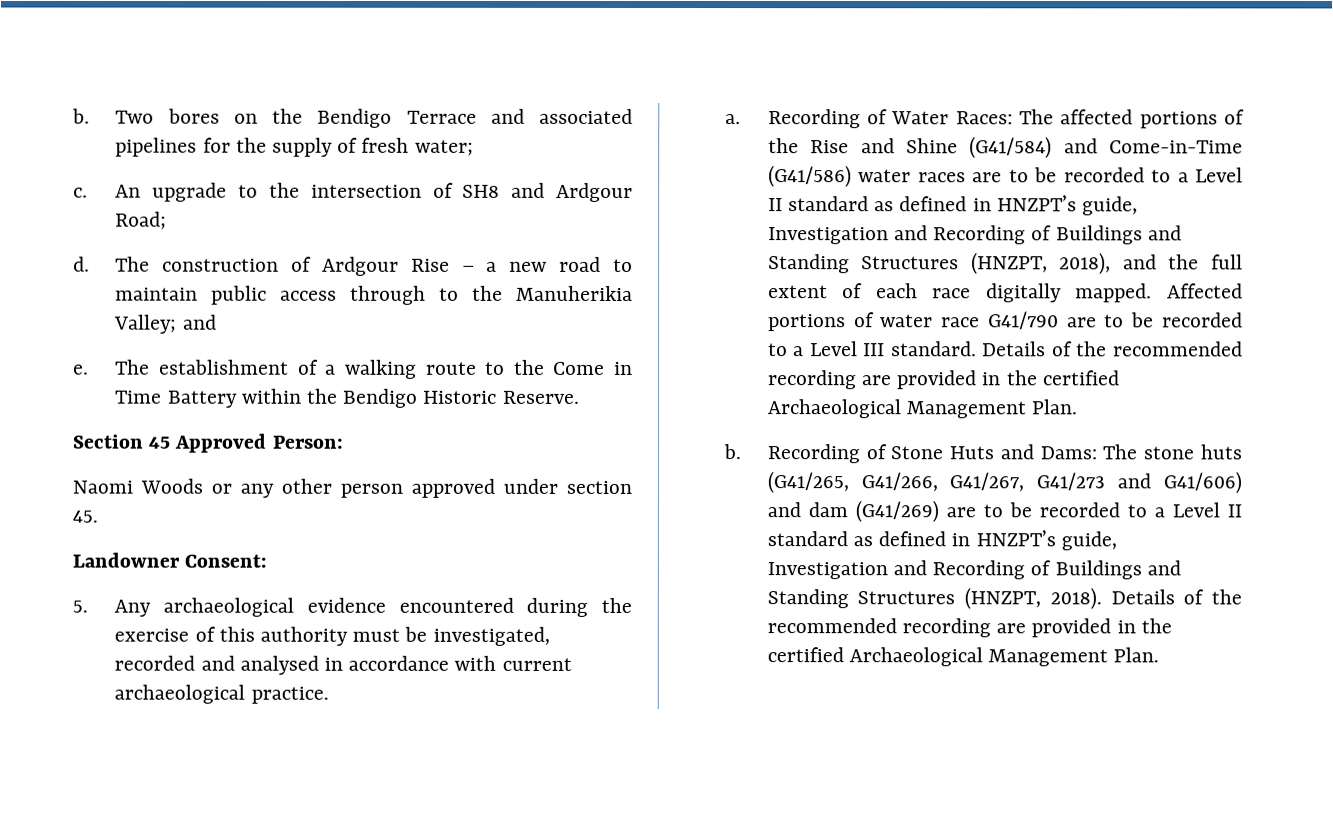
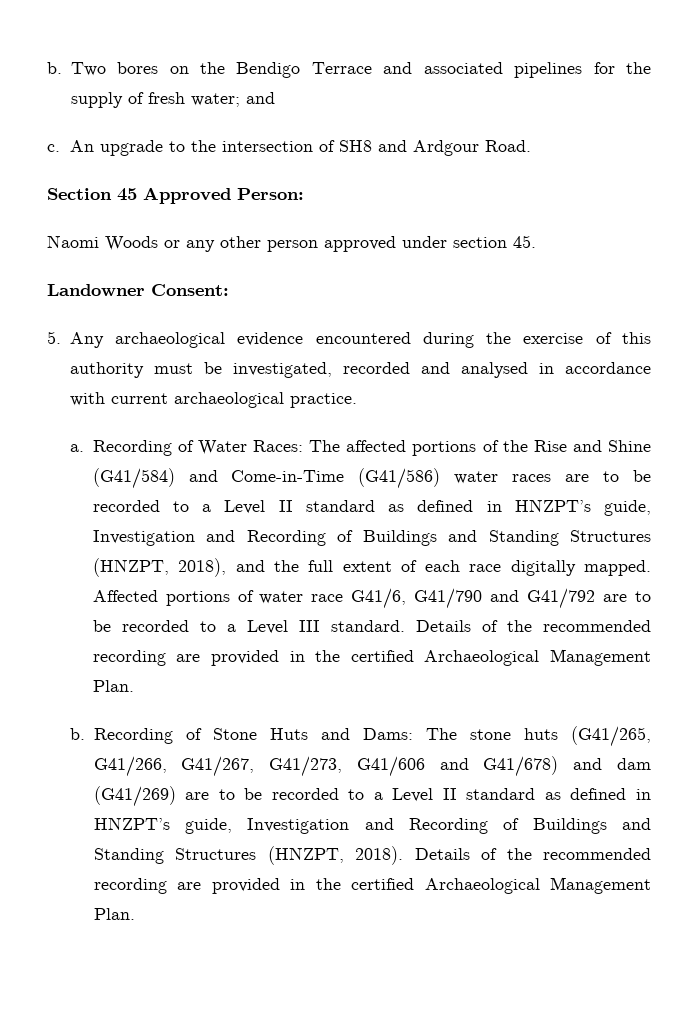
- Two bores on the Bendigo Terrace and associated pipelines for the supply of fresh water;
+ Two bores on the Bendigo Terrace and associated pipelines for the supply of fresh water; and
- An upgrade to the intersection of SH8 and Ardgour Road;
- d. The construction of Ardgour Rise – a new road to maintain public access through to the Manuherikia Valley; and
- e. The establishment of a walking route to the Come in Time Battery within the Bendigo Historic Reserve.
+ An upgrade to the intersection of SH8 and Ardgour Road.
- Affected portions of water race G41/790 are to be recorded to a Level III standard.
+ Affected portions of water race G41/6, G41/790 and G41/792 are to be recorded to a Level III standard.
- Recording of Stone Huts and Dams: The stone huts (G41/265, G41/266, G41/267, G41/273 and G41/606) and dam (G41/269) are to be recorded to a Level II standard as defined in HNZPT’s guide, Investigation and Recording of Buildings and Standing Structures (HNZPT, 2018).
+ Recording of Stone Huts and Dams: The stone huts (G41/265, G41/266, G41/267, G41/273, G41/606 and G41/678) and dam (G41/269) are to be recorded to a Level II standard as defined in HNZPT’s guide, Investigation and Recording of Buildings and Standing Structures (HNZPT, 2018).

